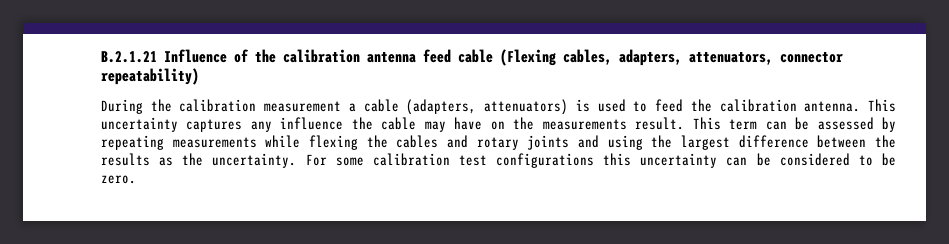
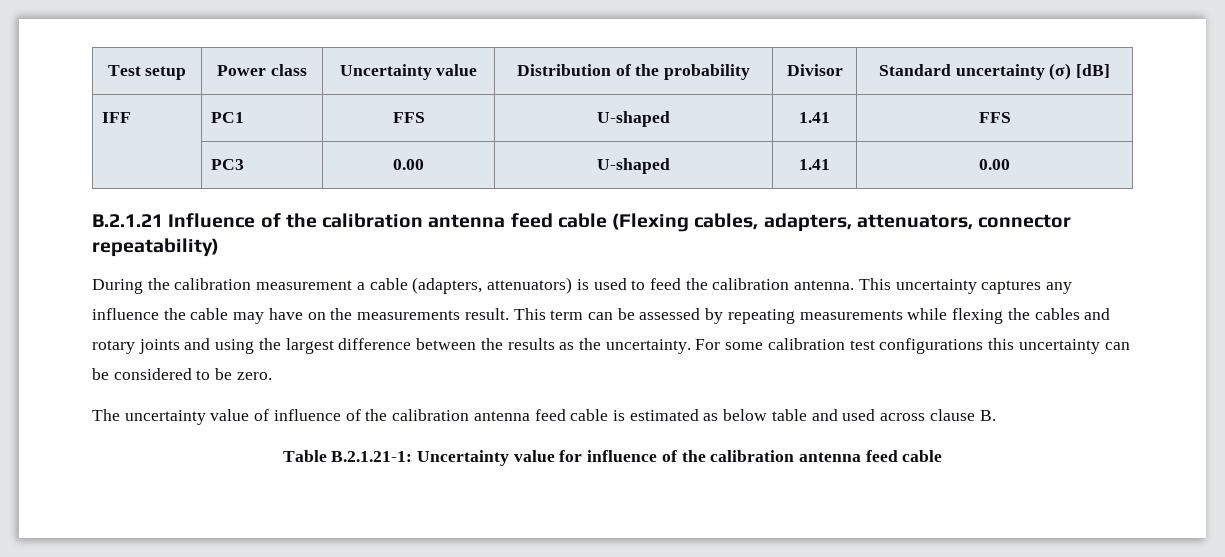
+ Test setup | Power class | Uncertainty value | Distribution of the probability | Divisor | Standard uncertainty (σ) [dB]
+ IFF | PC1 | FFS | U-shaped | 1.41 | FFS
+ | PC3 | 0.00 | U-shaped | 1.41 | 0.00
+ The uncertainty value of influence of the calibration antenna feed cable is estimated as below table and used across clause B.
+ Table B.2.1.21-1: Uncertainty value for influence of the calibration antenna feed cable

